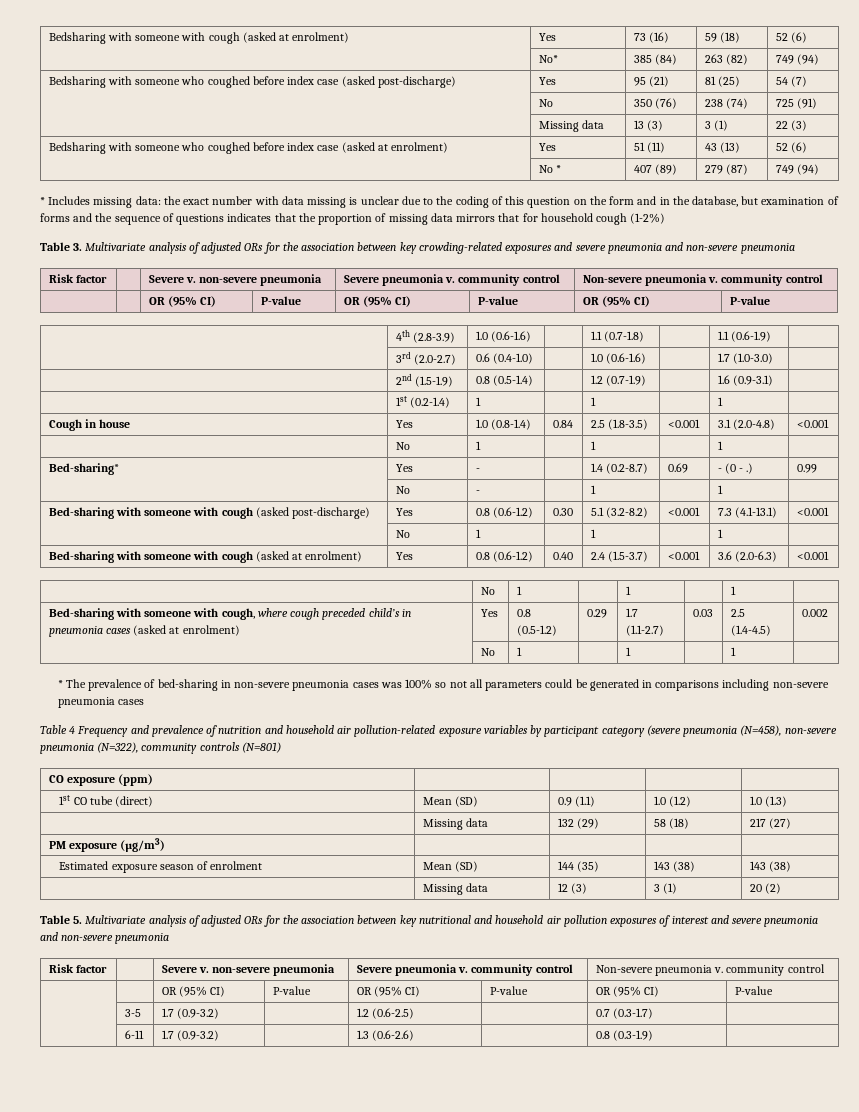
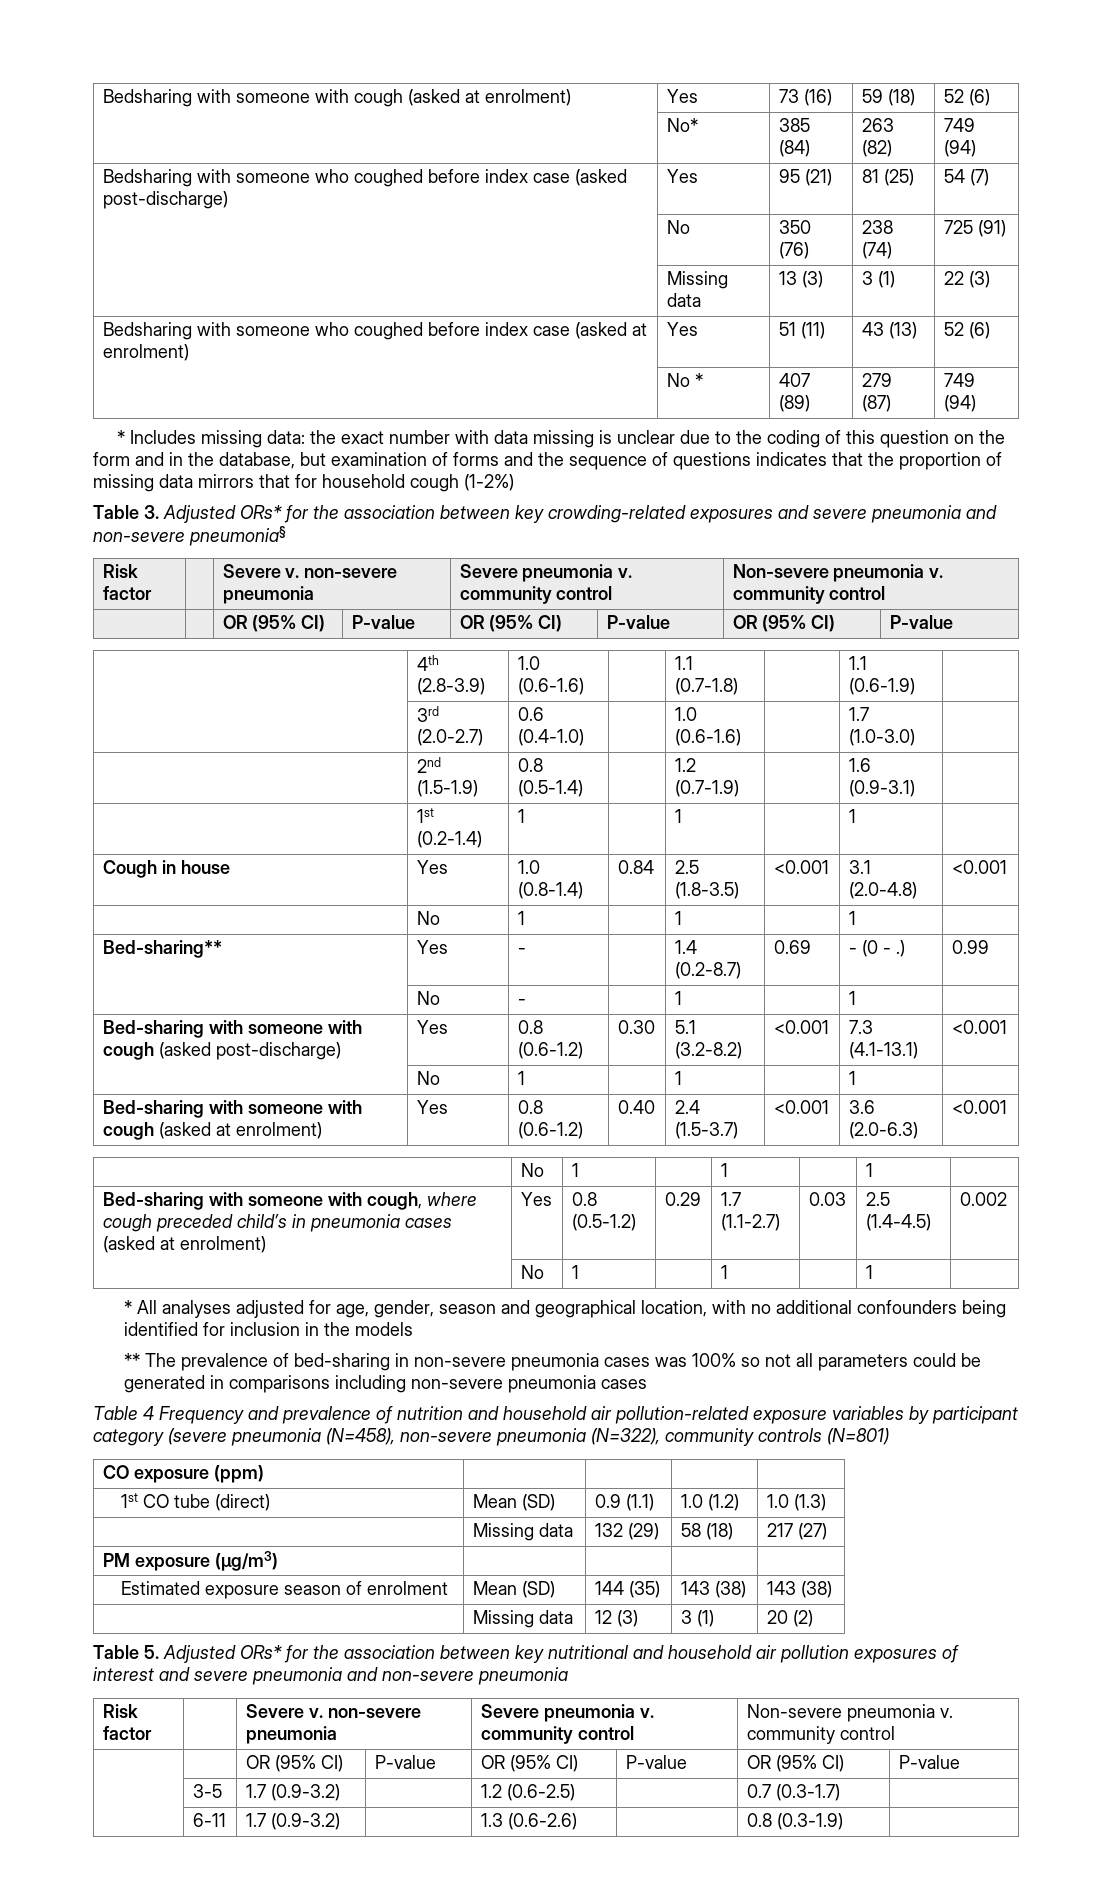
- Table 3. Multivariate analysis of adjusted ORs for the association between key crowding-related exposures and severe pneumonia and non-severe pneumonia
+ Table 3. Adjusted ORs* for the association between key crowding-related exposures and severe pneumonia and non-severe pneumonia§
- Bed-sharing* | Yes | - | | 1.4 (0.2-8.7) | 0.69 | - (0 - .) | 0.99
+ Bed-sharing** | Yes | - | | 1.4 (0.2-8.7) | 0.69 | - (0 - .) | 0.99
- * The prevalence of bed-sharing in non-severe pneumonia cases was 100% so not all parameters could be generated in comparisons including non-severe pneumonia cases
+ * All analyses adjusted for age, gender, season and geographical location, with no additional confounders being identified for inclusion in the models
+ ** The prevalence of bed-sharing in non-severe pneumonia cases was 100% so not all parameters could be generated in comparisons including non-severe pneumonia cases
- Table 5. Multivariate analysis of adjusted ORs for the association between key nutritional and household air pollution exposures of interest and severe pneumonia and non-severe pneumonia
+ Table 5. Adjusted ORs* for the association between key nutritional and household air pollution exposures of interest and severe pneumonia and non-severe pneumonia

